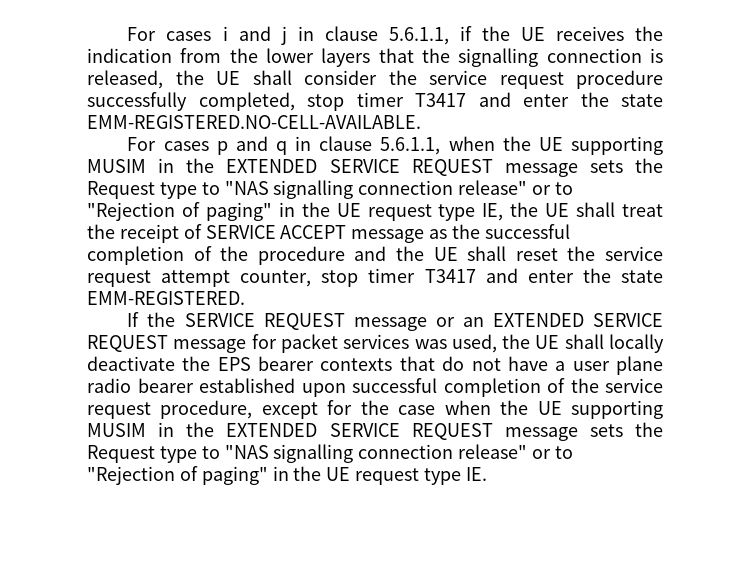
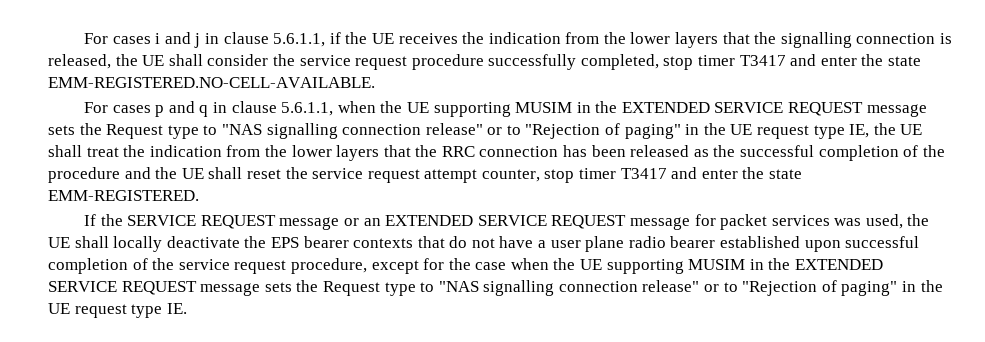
- For cases p and q in clause 5.6.1.1, when the UE supporting MUSIM in the EXTENDED SERVICE REQUEST message sets the Request type to "NAS signalling connection release" or to "Rejection of paging" in the UE request type IE, the UE shall treat the receipt of SERVICE ACCEPT message as the successful completion of the procedure and the UE shall reset the service request attempt counter, stop timer T3417 and enter the state EMM-REGISTERED.
+ For cases p and q in clause 5.6.1.1, when the UE supporting MUSIM in the EXTENDED SERVICE REQUEST message sets the Request type to "NAS signalling connection release" or to "Rejection of paging" in the UE request type IE, the UE shall treat the indication from the lower layers that the RRC connection has been released as the successful completion of the procedure and the UE shall reset the service request attempt counter, stop timer T3417 and enter the state EMM-REGISTERED.

